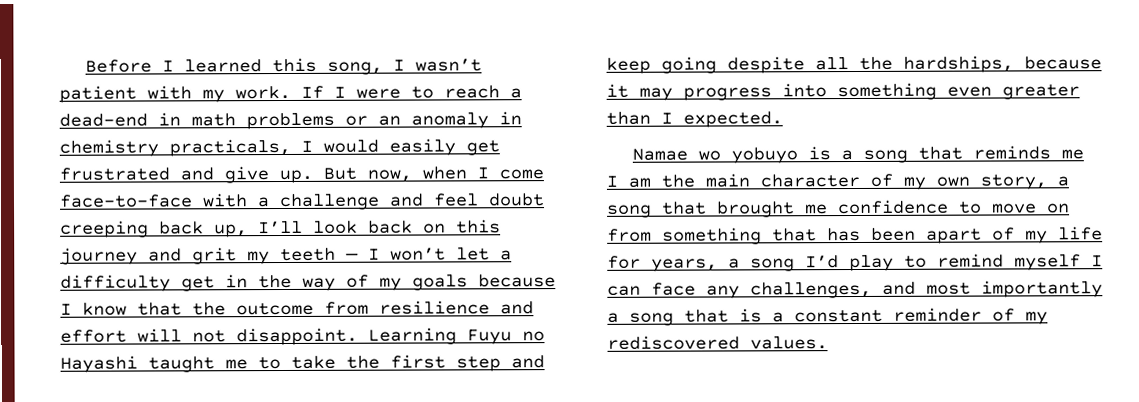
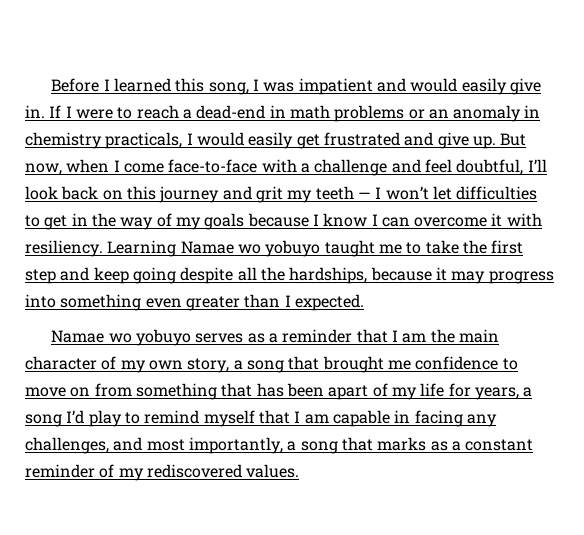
- Before I learned this song, I wasn’t patient with my work.
+ Before I learned this song, I was impatient and would easily give in.
- But now, when I come face-to-face with a challenge and feel doubt creeping back up, I’ll look back on this journey and grit my teeth — I won’t let a difficulty get in the way of my goals because I know that the outcome from resilience and effort will not disappoint. Learning Fuyu no Hayashi taught me to take the first step and keep going despite all the hardships, because it may progress into something even greater than I expected.
+ But now, when I come face-to-face with a challenge and feel doubtful, I’ll look back on this journey and grit my teeth — I won’t let difficulties to get in the way of my goals because I know I can overcome it with resiliency. Learning Namae wo yobuyo taught me to take the first step and keep going despite all the hardships, because it may progress into something even greater than I expected.
- Namae wo yobuyo is a song that reminds me I am the main character of my own story, a song that brought me confidence to move on from something that has been apart of my life for years, a song I’d play to remind myself I can face any challenges, and most importantly a song that is a constant reminder of my rediscovered values.
+ Namae wo yobuyo serves as a reminder that I am the main character of my own story, a song that brought me confidence to move on from something that has been apart of my life for years, a song I’d play to remind myself that I am capable in facing any challenges, and most importantly, a song that marks as a constant reminder of my rediscovered values.

